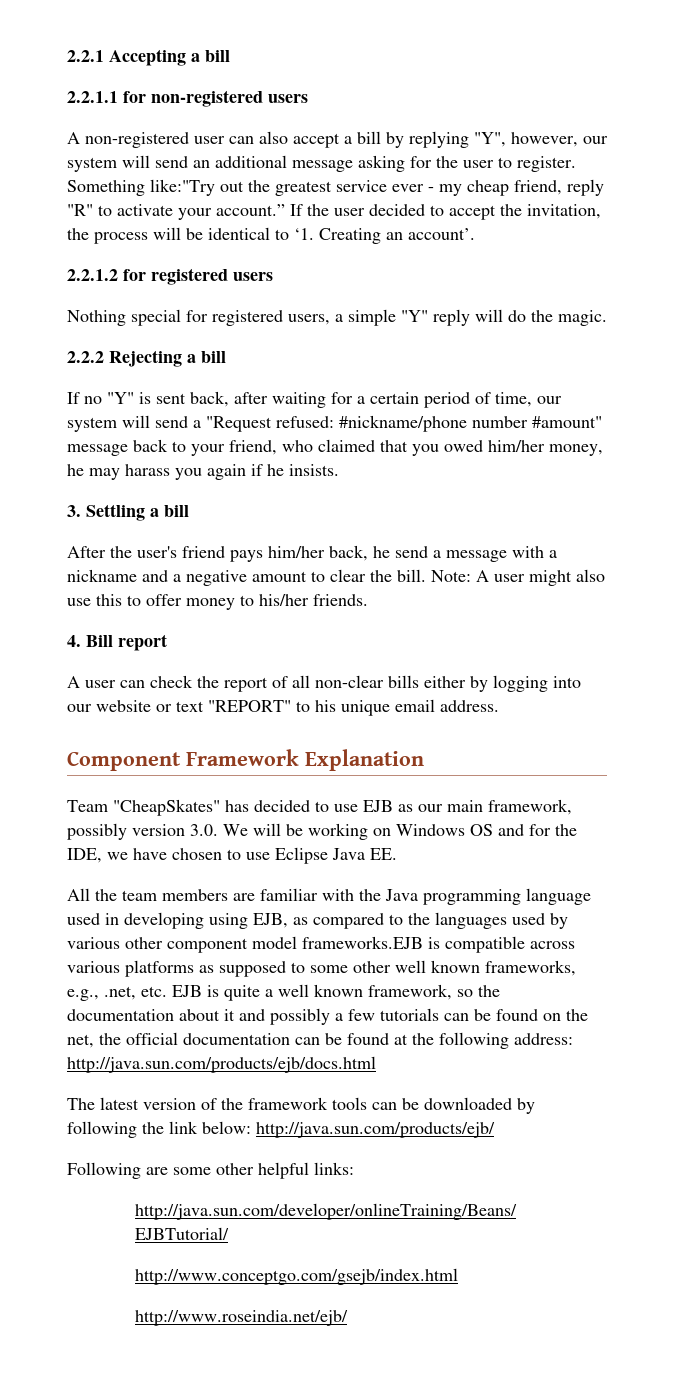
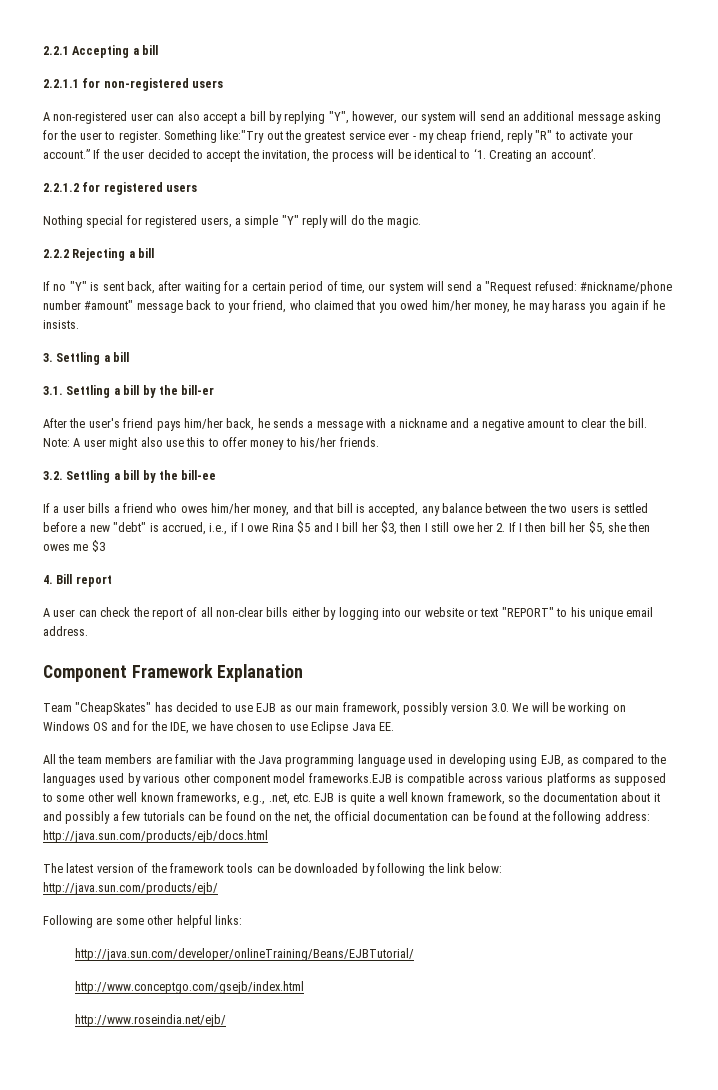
+ 3.1. Settling a bill by the bill-er
- After the user's friend pays him/her back, he send a message with a nickname and a negative amount to clear the bill.
+ After the user's friend pays him/her back, he sends a message with a nickname and a negative amount to clear the bill.
+ 3.2. Settling a bill by the bill-ee
+ If a user bills a friend who owes him/her money, and that bill is accepted, any balance between the two users is settled before a new "debt" is accrued, i.e., if I owe Rina $5 and I bill her $3, then I still owe her 2. If I then bill her $5, she then owes me $3

